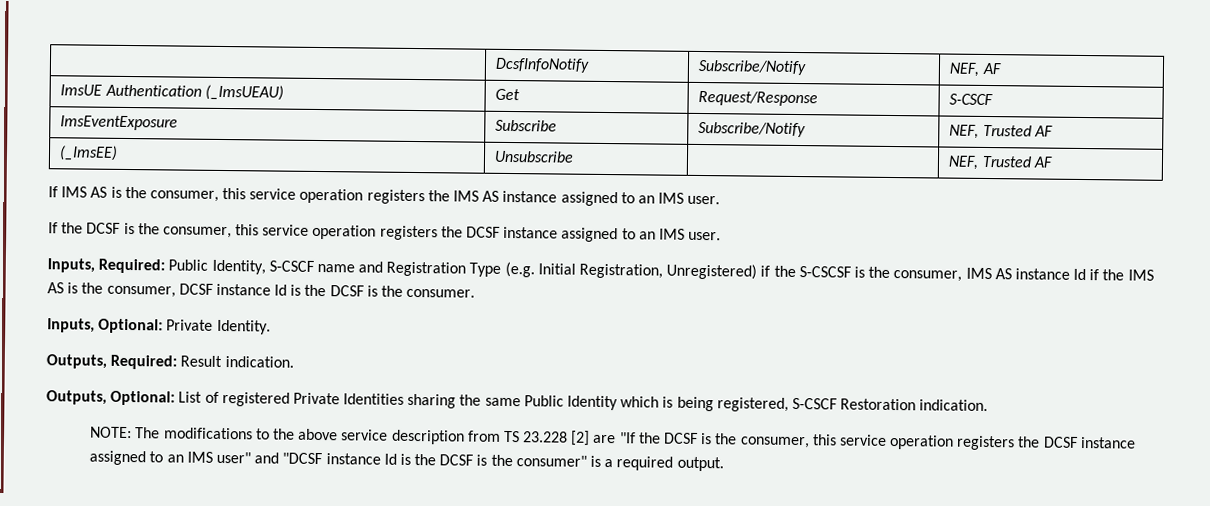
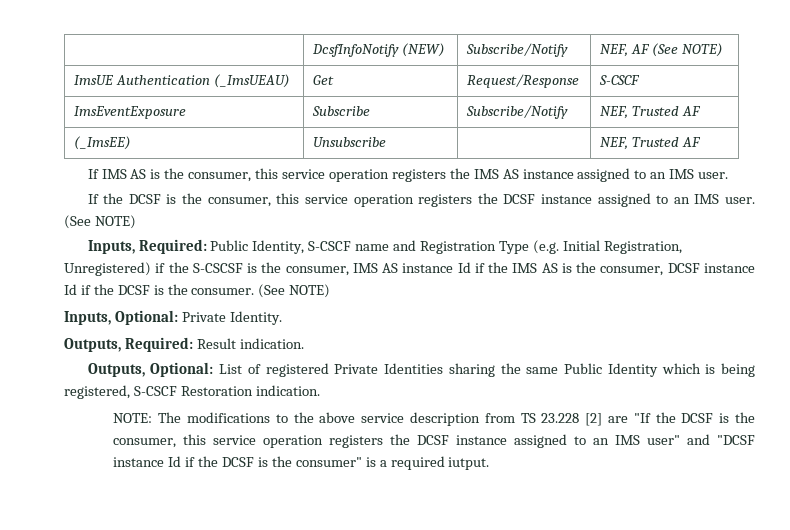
- | DcsfInfoNotify | Subscribe/Notify | NEF, AF
+ | DcsfInfoNotify (NEW) | Subscribe/Notify | NEF, AF (See NOTE)
- If the DCSF is the consumer, this service operation registers the DCSF instance assigned to an IMS user.
+ If the DCSF is the consumer, this service operation registers the DCSF instance assigned to an IMS user. (See NOTE)
- Inputs, Required: Public Identity, S-CSCF name and Registration Type (e.g. Initial Registration, Unregistered) if the S-CSCSF is the consumer, IMS AS instance Id if the IMS AS is the consumer, DCSF instance Id is the DCSF is the consumer.
+ Inputs, Required: Public Identity, S-CSCF name and Registration Type (e.g. Initial Registration, Unregistered) if the S-CSCSF is the consumer, IMS AS instance Id if the IMS AS is the consumer, DCSF instance Id if the DCSF is the consumer. (See NOTE)
- NOTE: The modifications to the above service description from TS 23.228 [2] are "If the DCSF is the consumer, this service operation registers the DCSF instance assigned to an IMS user" and "DCSF instance Id is the DCSF is the consumer" is a required output.
+ NOTE: The modifications to the above service description from TS 23.228 [2] are "If the DCSF is the consumer, this service operation registers the DCSF instance assigned to an IMS user" and "DCSF instance Id if the DCSF is the consumer" is a required iutput.

